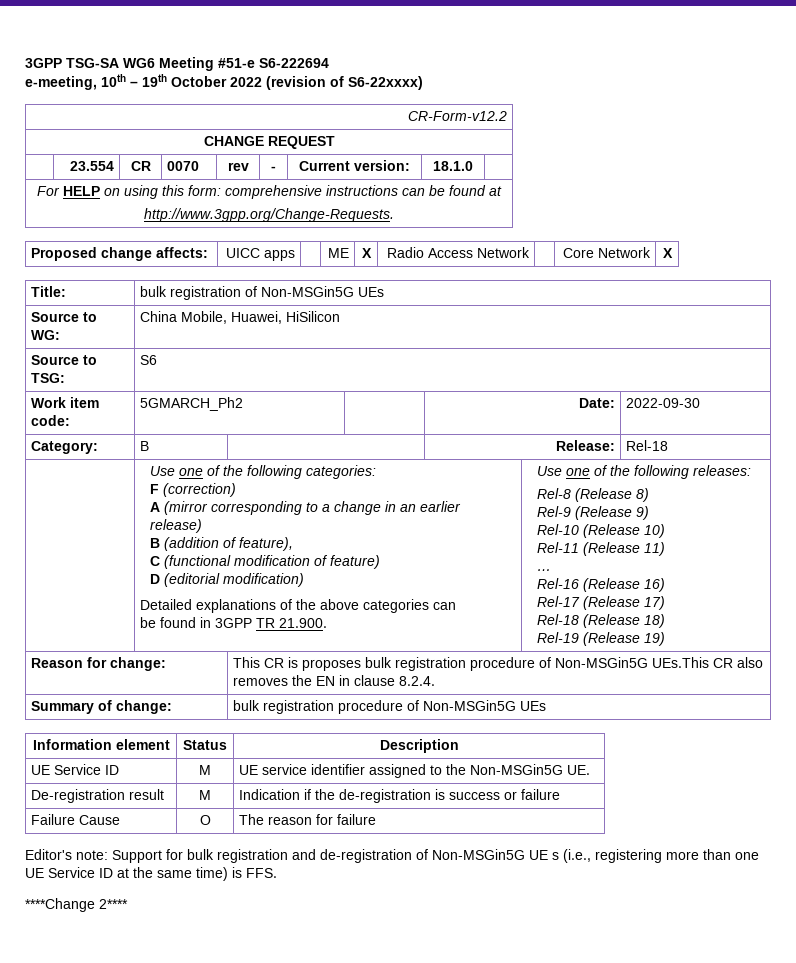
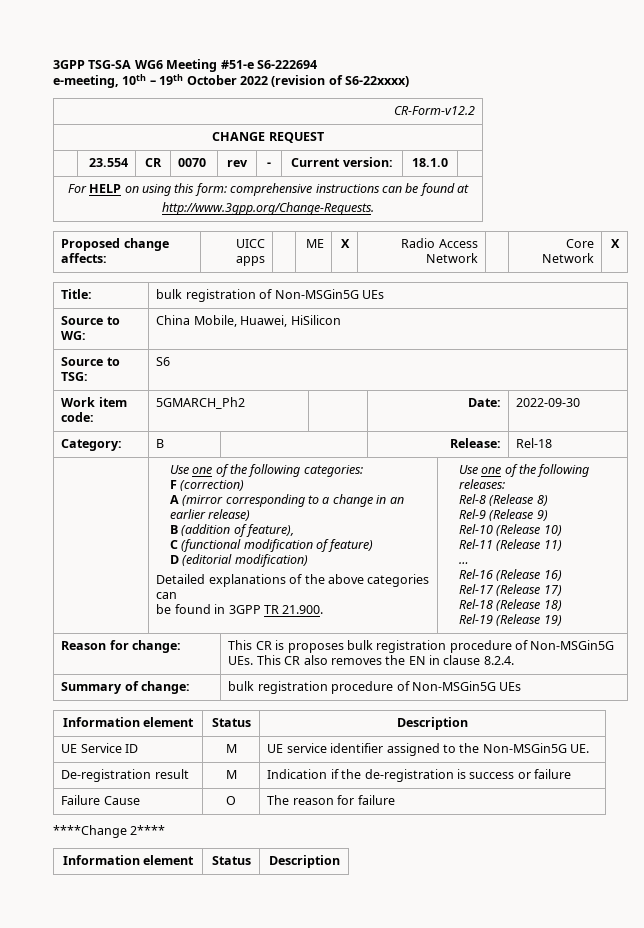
- Reason for change: | This CR is proposes bulk registration procedure of Non-MSGin5G UEs.This CR also removes the EN in clause 8.2.4.
+ Reason for change: | This CR is proposes bulk registration procedure of Non-MSGin5G UEs. This CR also removes the EN in clause 8.2.4.
- Editor's note: Support for bulk registration and de-registration of Non-MSGin5G UE s (i.e., registering more than one UE Service ID at the same time) is FFS.
  ****Change 2****
+ Information element | Status | Description

